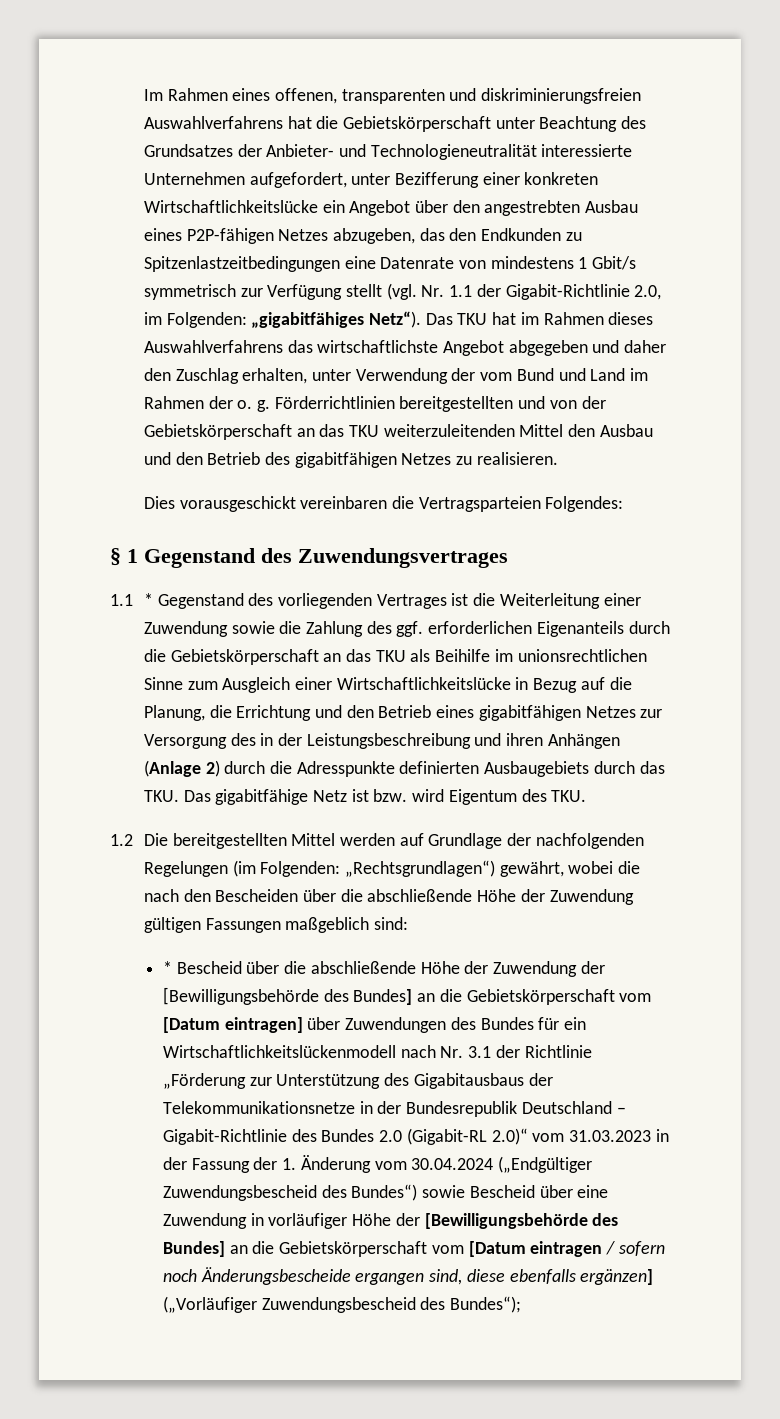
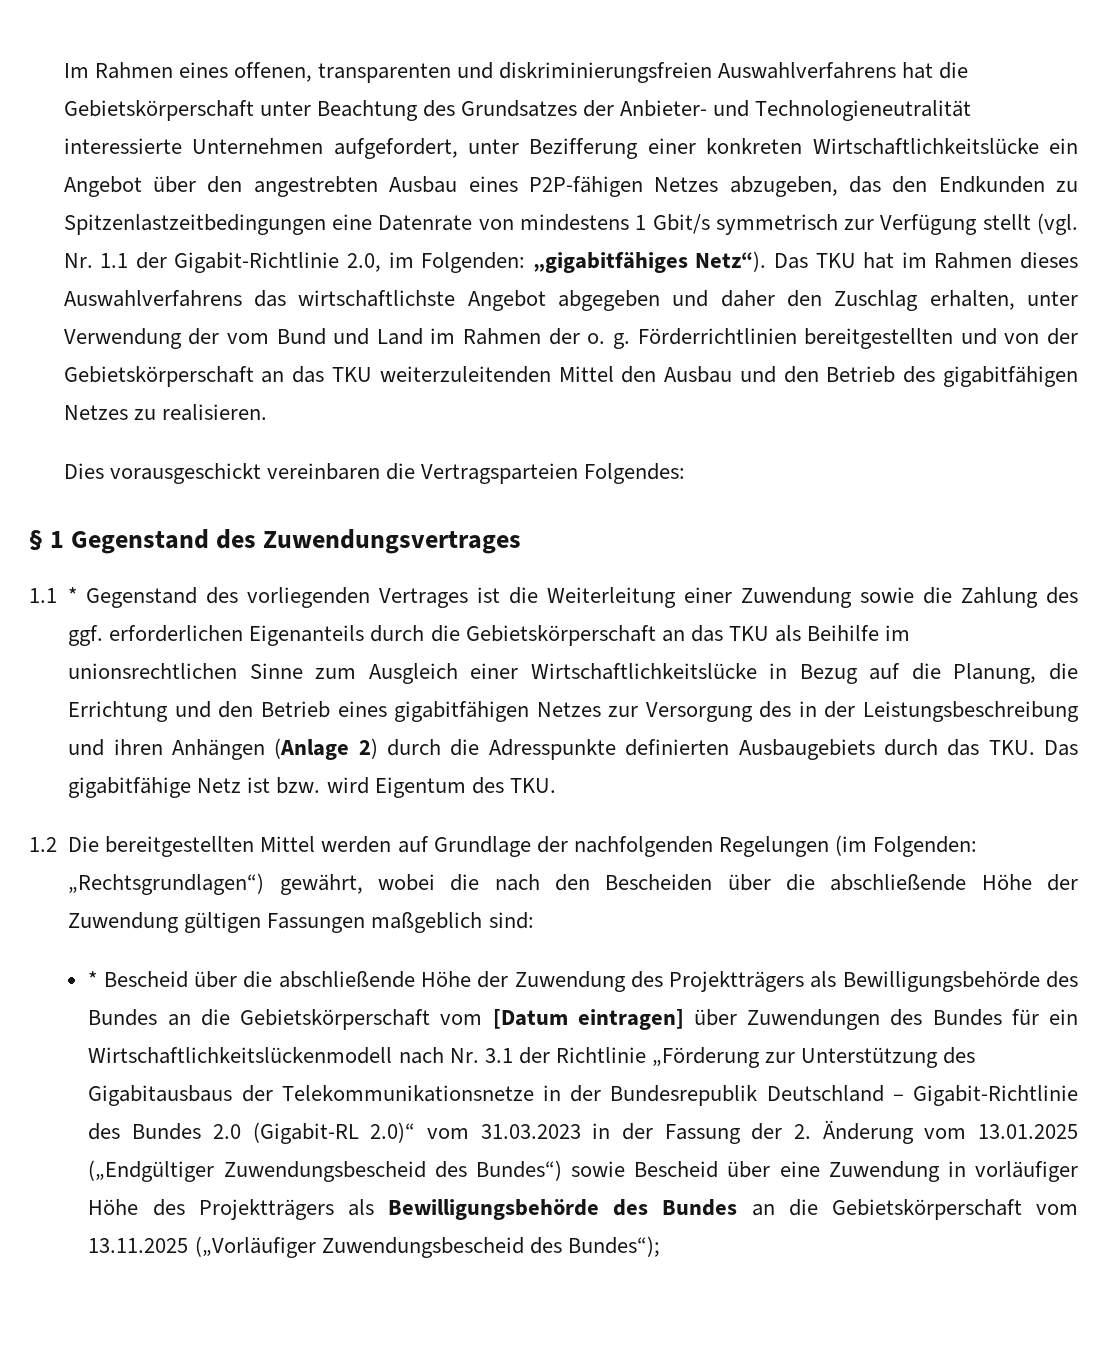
- * Bescheid über die abschließende Höhe der Zuwendung der [Bewilligungsbehörde des Bundes] an die Gebietskörperschaft vom [Datum eintragen] über Zuwendungen des Bundes für ein Wirtschaftlichkeitslückenmodell nach Nr. 3.1 der Richtlinie „Förderung zur Unterstützung des Gigabitausbaus der Telekommunikationsnetze in der Bundesrepublik Deutschland – Gigabit-Richtlinie des Bundes 2.0 (Gigabit-RL 2.0)“ vom 31.03.2023 in der Fassung der 1. Änderung vom 30.04.2024 („Endgültiger Zuwendungsbescheid des Bundes“) sowie Bescheid über eine Zuwendung in vorläufiger Höhe der [Bewilligungsbehörde des Bundes] an die Gebietskörperschaft vom [Datum eintragen / sofern noch Änderungsbescheide ergangen sind, diese ebenfalls ergänzen] („Vorläufiger Zuwendungsbescheid des Bundes“);
+ * Bescheid über die abschließende Höhe der Zuwendung des Projektträgers als Bewilligungsbehörde des Bundes an die Gebietskörperschaft vom [Datum eintragen] über Zuwendungen des Bundes für ein Wirtschaftlichkeitslückenmodell nach Nr. 3.1 der Richtlinie „Förderung zur Unterstützung des Gigabitausbaus der Telekommunikationsnetze in der Bundesrepublik Deutschland – Gigabit-Richtlinie des Bundes 2.0 (Gigabit-RL 2.0)“ vom 31.03.2023 in der Fassung der 2. Änderung vom 13.01.2025 („Endgültiger Zuwendungsbescheid des Bundes“) sowie Bescheid über eine Zuwendung in vorläufiger Höhe des Projektträgers als Bewilligungsbehörde des Bundes an die Gebietskörperschaft vom 13.11.2025 („Vorläufiger Zuwendungsbescheid des Bundes“);

